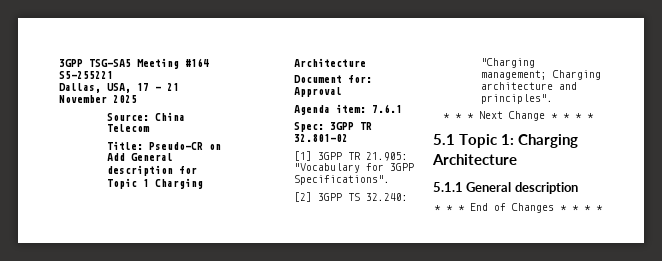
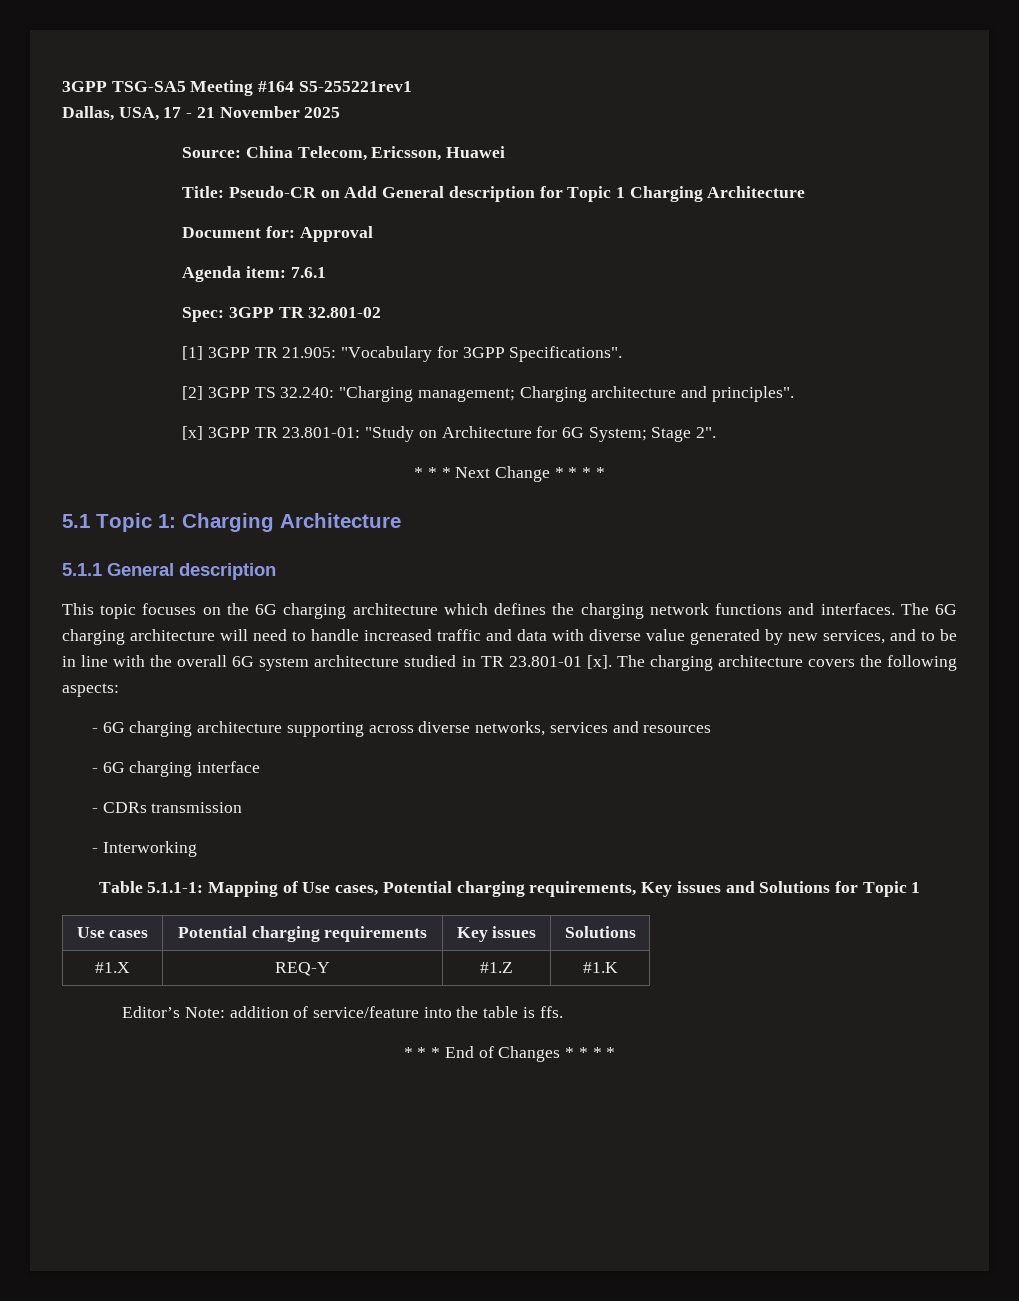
- 3GPP TSG-SA5 Meeting #164 S5-255221
+ 3GPP TSG-SA5 Meeting #164 S5-255221rev1
- Source: China Telecom
+ Source: China Telecom, Ericsson, Huawei
+ [x] 3GPP TR 23.801-01: "Study on Architecture for 6G System; Stage 2".
+ This topic focuses on the 6G charging architecture which defines the charging network functions and interfaces. The 6G charging architecture will need to handle increased traffic and data with diverse value generated by new services, and to be in line with the overall 6G system architecture studied in TR 23.801-01 [x]. The charging architecture covers the following aspects:
+ - 6G charging architecture supporting across diverse networks, services and resources
+ - 6G charging interface
+ - CDRs transmission
+ - Interworking
+ Table 5.1.1-1: Mapping of Use cases, Potential charging requirements, Key issues and Solutions for Topic 1
+ Use cases | Potential charging requirements | Key issues | Solutions
+ #1.X | REQ-Y | #1.Z | #1.K
+ Editor’s Note: addition of service/feature into the table is ffs.

